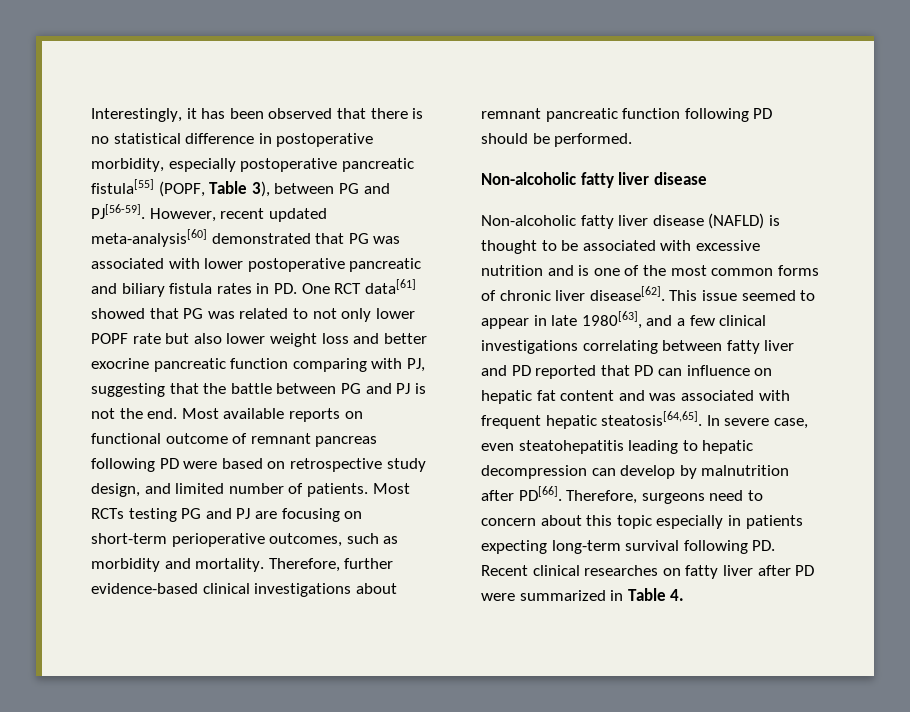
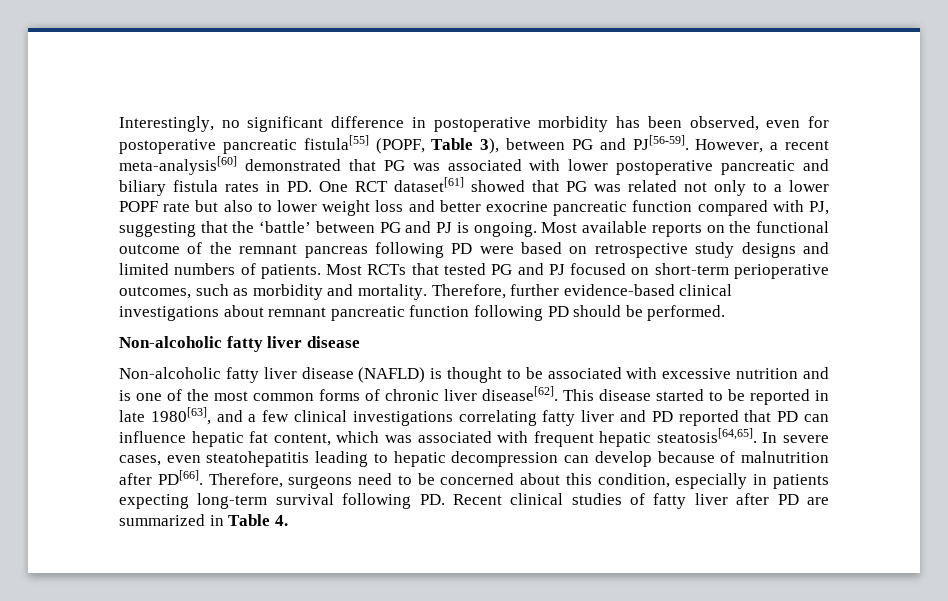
- Interestingly, it has been observed that there is no statistical difference in postoperative morbidity, especially postoperative pancreatic fistula[55] (POPF, Table 3), between PG and PJ[56-59].
+ Interestingly, no significant difference in postoperative morbidity has been observed, even for postoperative pancreatic fistula[55] (POPF, Table 3), between PG and PJ[56-59].
- However, recent updated meta-analysis[60] demonstrated that PG was associated with lower postoperative pancreatic and biliary fistula rates in PD. One RCT data[61] showed that PG was related to not only lower POPF rate but also lower weight loss and better exocrine pancreatic function comparing with PJ, suggesting that the battle between PG and PJ is not the end.
+ However, a recent meta-analysis[60] demonstrated that PG was associated with lower postoperative pancreatic and biliary fistula rates in PD. One RCT dataset[61] showed that PG was related not only to a lower POPF rate but also to lower weight loss and better exocrine pancreatic function compared with PJ, suggesting that the ‘battle’ between PG and PJ is ongoing.
- Most available reports on functional outcome of remnant pancreas following PD were based on retrospective study design, and limited number of patients.
+ Most available reports on the functional outcome of the remnant pancreas following PD were based on retrospective study designs and limited numbers of patients.
- Most RCTs testing PG and PJ are focusing on short-term perioperative outcomes, such as morbidity and mortality.
+ Most RCTs that tested PG and PJ focused on short-term perioperative outcomes, such as morbidity and mortality.
- This issue seemed to appear in late 1980[63], and a few clinical investigations correlating between fatty liver and PD reported that PD can influence on hepatic fat content and was associated with frequent hepatic steatosis[64,65].
+ This disease started to be reported in late 1980[63], and a few clinical investigations correlating fatty liver and PD reported that PD can influence hepatic fat content, which was associated with frequent hepatic steatosis[64,65].
- In severe case, even steatohepatitis leading to hepatic decompression can develop by malnutrition after PD[66].
+ In severe cases, even steatohepatitis leading to hepatic decompression can develop because of malnutrition after PD[66].
- Therefore, surgeons need to concern about this topic especially in patients expecting long-term survival following PD. Recent clinical researches on fatty liver after PD were summarized in Table 4.
+ Therefore, surgeons need to be concerned about this condition, especially in patients expecting long-term survival following PD. Recent clinical studies of fatty liver after PD are summarized in Table 4.

